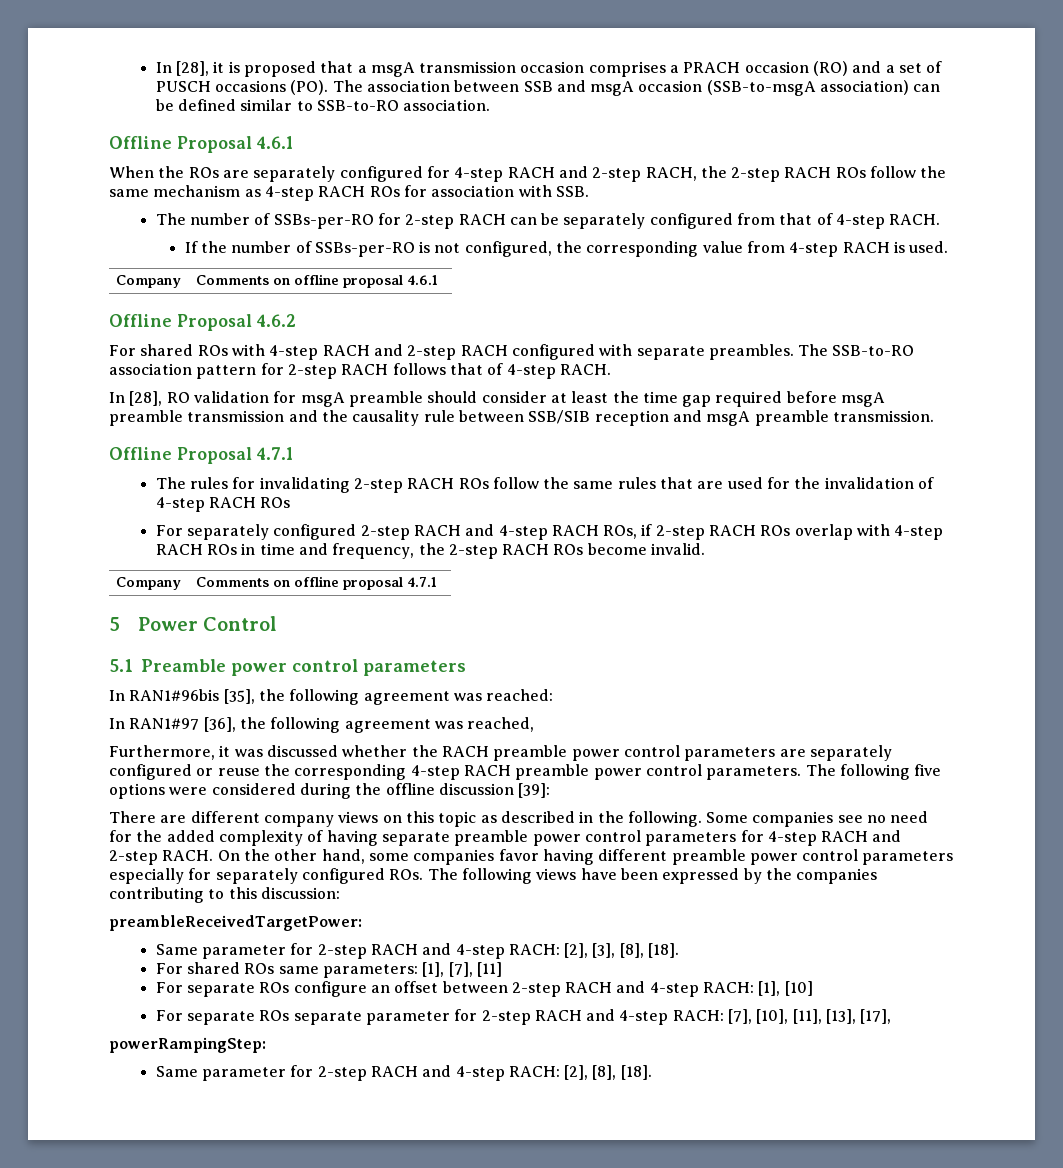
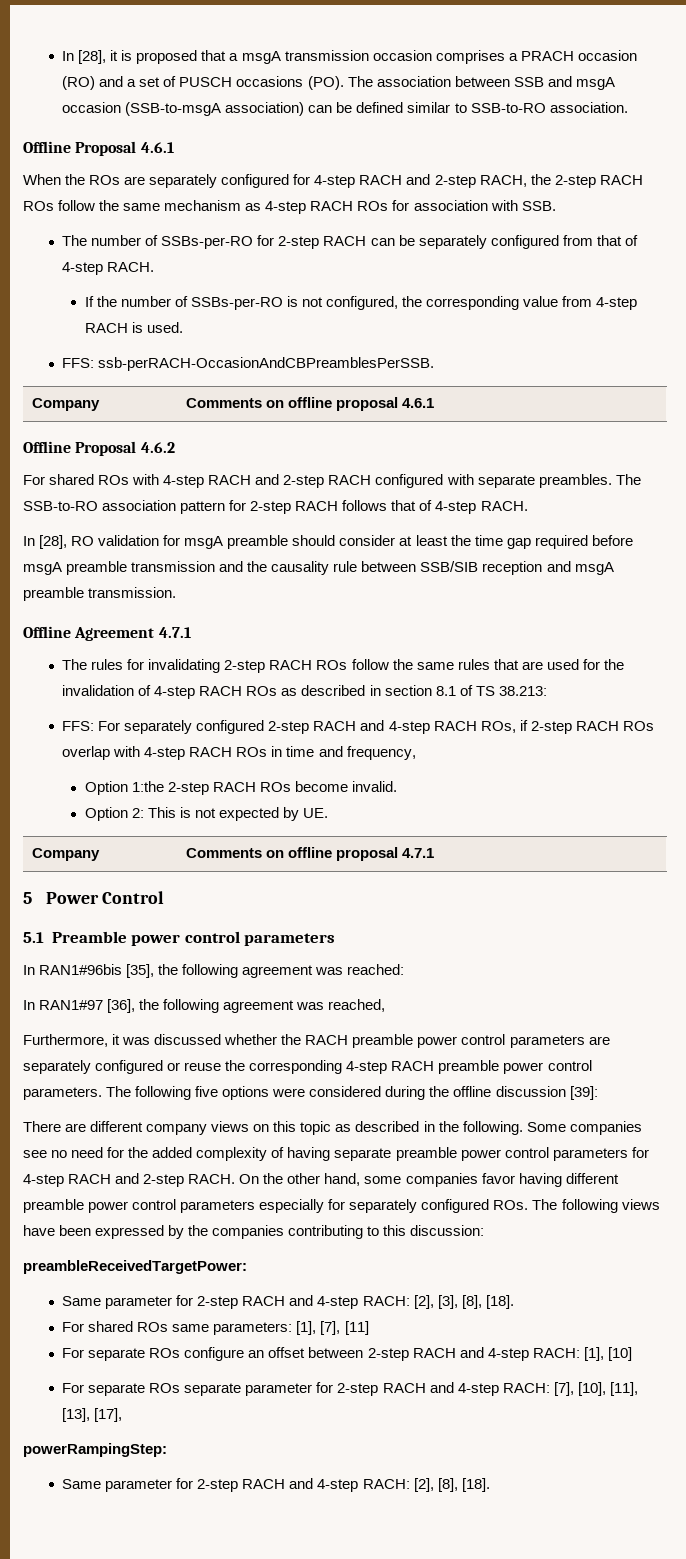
+ FFS: ssb-perRACH-OccasionAndCBPreamblesPerSSB.
- Offline Proposal 4.7.1
+ Offline Agreement 4.7.1
- The rules for invalidating 2-step RACH ROs follow the same rules that are used for the invalidation of 4-step RACH ROs
- For separately configured 2-step RACH and 4-step RACH ROs, if 2-step RACH ROs overlap with 4-step RACH ROs in time and frequency, the 2-step RACH ROs become invalid.
+ The rules for invalidating 2-step RACH ROs follow the same rules that are used for the invalidation of 4-step RACH ROs as described in section 8.1 of TS 38.213:
+ FFS: For separately configured 2-step RACH and 4-step RACH ROs, if 2-step RACH ROs overlap with 4-step RACH ROs in time and frequency,
+ Option 1:the 2-step RACH ROs become invalid.
+ Option 2: This is not expected by UE.

